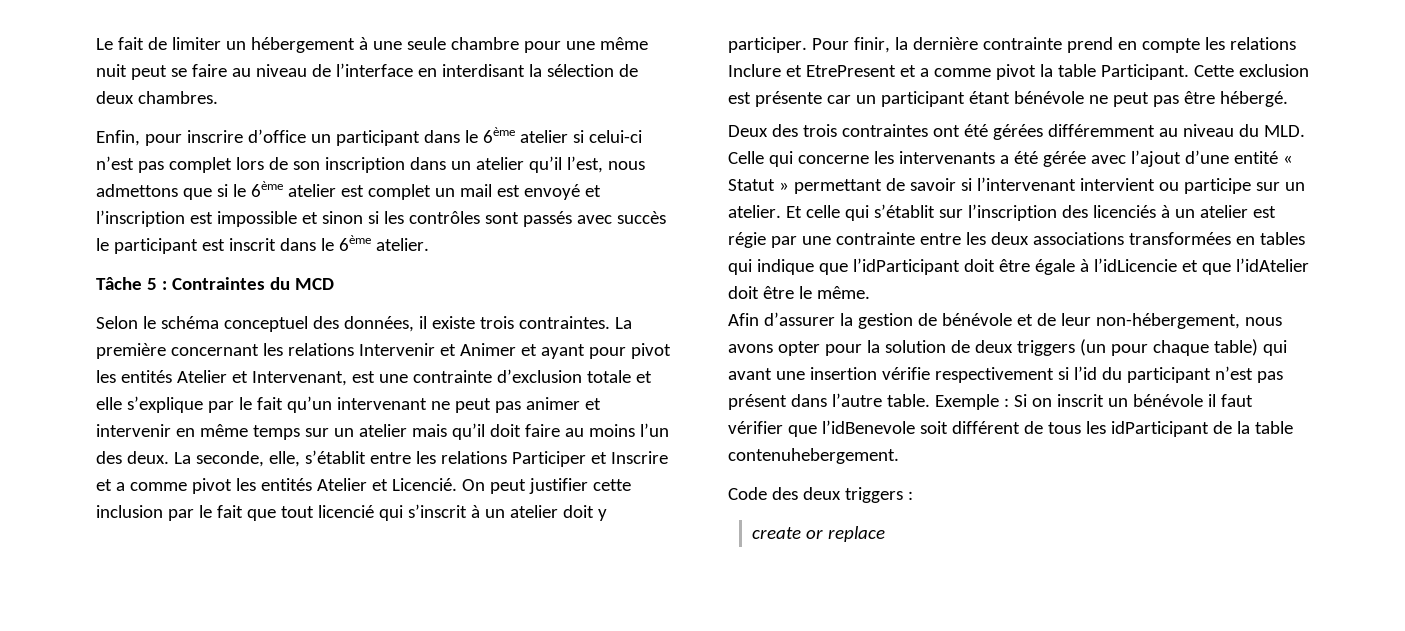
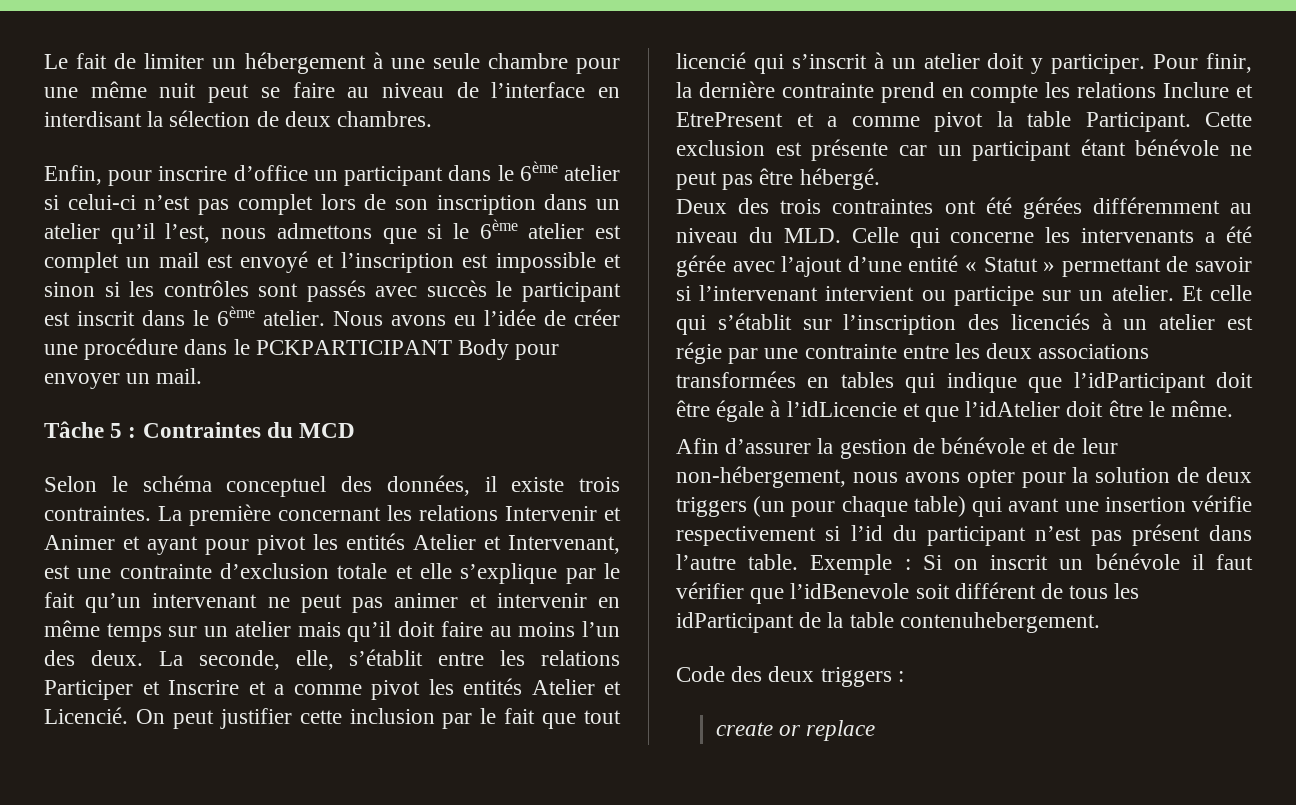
+ Nous avons eu l’idée de créer une procédure dans le PCKPARTICIPANT Body pour envoyer un mail.

